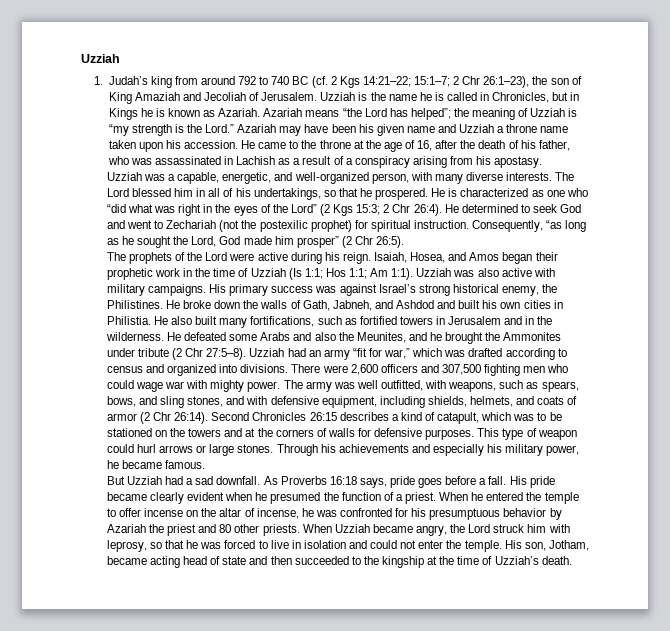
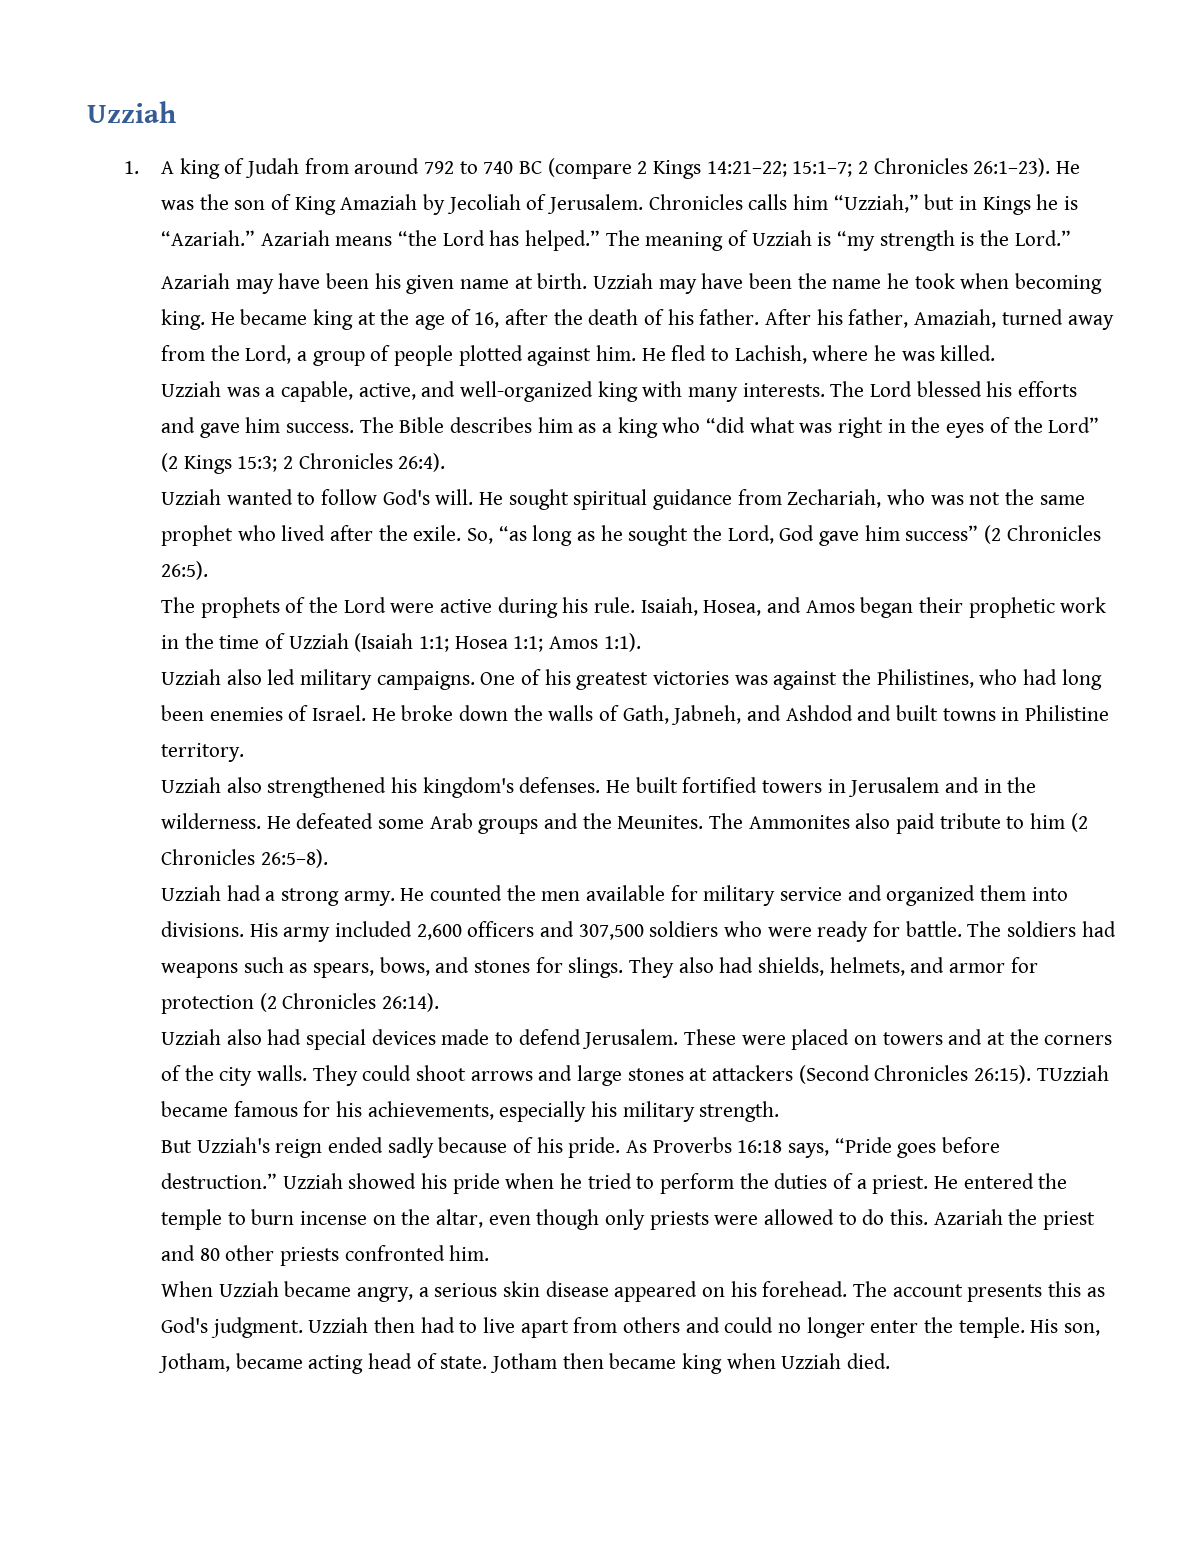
- 1. Judah’s king from around 792 to 740 BC (cf. 2 Kgs 14:21–22; 15:1–7; 2 Chr 26:1–23), the son of King Amaziah and Jecoliah of Jerusalem.
+ 1. A king of Judah from around 792 to 740 BC (compare 2 Kings 14:21–22; 15:1–7; 2 Chronicles 26:1–23). He was the son of King Amaziah by Jecoliah of Jerusalem.
- Uzziah is the name he is called in Chronicles, but in Kings he is known as Azariah.
+ Chronicles calls him “Uzziah,” but in Kings he is “Azariah.”
- Azariah means “the Lord has helped”; the meaning of Uzziah is “my strength is the Lord.” Azariah may have been his given name and Uzziah a throne name taken upon his accession. He came to the throne at the age of 16, after the death of his father, who was assassinated in Lachish as a result of a conspiracy arising from his apostasy.
+ Azariah means “the Lord has helped.” The meaning of Uzziah is “my strength is the Lord.”
+ Azariah may have been his given name at birth. Uzziah may have been the name he took when becoming king. He became king at the age of 16, after the death of his father. After his father, Amaziah, turned away from the Lord, a group of people plotted against him. He fled to Lachish, where he was killed.
- Uzziah was a capable, energetic, and well-organized person, with many diverse interests.
+ Uzziah was a capable, active, and well-organized king with many interests.
- The Lord blessed him in all of his undertakings, so that he prospered. He is characterized as one who “did what was right in the eyes of the Lord” (2 Kgs 15:3; 2 Chr 26:4). He determined to seek God and went to Zechariah (not the postexilic prophet) for spiritual instruction. Consequently, “as long as he sought the Lord, God made him prosper” (2 Chr 26:5).
+ The Lord blessed his efforts and gave him success. The Bible describes him as a king who “did what was right in the eyes of the Lord” (2 Kings 15:3; 2 Chronicles 26:4).
+ Uzziah wanted to follow God's will. He sought spiritual guidance from Zechariah, who was not the same prophet who lived after the exile. So, “as long as he sought the Lord, God gave him success” (2 Chronicles 26:5).
- The prophets of the Lord were active during his reign.
+ The prophets of the Lord were active during his rule.
- Isaiah, Hosea, and Amos began their prophetic work in the time of Uzziah (Is 1:1; Hos 1:1; Am 1:1). Uzziah was also active with military campaigns. His primary success was against Israel’s strong historical enemy, the Philistines.
+ Isaiah, Hosea, and Amos began their prophetic work in the time of Uzziah (Isaiah 1:1; Hosea 1:1; Amos 1:1).
+ Uzziah also led military campaigns. One of his greatest victories was against the Philistines, who had long been enemies of Israel.
- He broke down the walls of Gath, Jabneh, and Ashdod and built his own cities in Philistia. He also built many fortifications, such as fortified towers in Jerusalem and in the wilderness.
+ He broke down the walls of Gath, Jabneh, and Ashdod and built towns in Philistine territory.
+ Uzziah also strengthened his kingdom's defenses. He built fortified towers in Jerusalem and in the wilderness.
- He defeated some Arabs and also the Meunites, and he brought the Ammonites under tribute (2 Chr 27:5–8). Uzziah had an army “fit for war,” which was drafted according to census and organized into divisions.
+ He defeated some Arab groups and the Meunites. The Ammonites also paid tribute to him (2 Chronicles 26:5–8).
+ Uzziah had a strong army. He counted the men available for military service and organized them into divisions.
- There were 2,600 officers and 307,500 fighting men who could wage war with mighty power. The army was well outfitted, with weapons, such as spears, bows, and sling stones, and with defensive equipment, including shields, helmets, and coats of armor (2 Chr 26:14). Second Chronicles 26:15 describes a kind of catapult, which was to be stationed on the towers and at the corners of walls for defensive purposes. This type of weapon could hurl arrows or large stones. Through his achievements and especially his military power, he became famous.
- But Uzziah had a sad downfall.
+ His army included 2,600 officers and 307,500 soldiers who were ready for battle. The soldiers had weapons such as spears, bows, and stones for slings. They also had shields, helmets, and armor for protection (2 Chronicles 26:14).
+ Uzziah also had special devices made to defend Jerusalem. These were placed on towers and at the corners of the city walls. They could shoot arrows and large stones at attackers (Second Chronicles 26:15). TUzziah became famous for his achievements, especially his military strength.
+ But Uzziah's reign ended sadly because of his pride.
- As Proverbs 16:18 says, pride goes before a fall. His pride became clearly evident when he presumed the function of a priest.
+ As Proverbs 16:18 says, “Pride goes before destruction.” Uzziah showed his pride when he tried to perform the duties of a priest.
- When he entered the temple to offer incense on the altar of incense, he was confronted for his presumptuous behavior by Azariah the priest and 80 other priests. When Uzziah became angry, the Lord struck him with leprosy, so that he was forced to live in isolation and could not enter the temple.
+ He entered the temple to burn incense on the altar, even though only priests were allowed to do this. Azariah the priest and 80 other priests confronted him.
+ When Uzziah became angry, a serious skin disease appeared on his forehead. The account presents this as God's judgment. Uzziah then had to live apart from others and could no longer enter the temple.
- His son, Jotham, became acting head of state and then succeeded to the kingship at the time of Uzziah’s death.
+ His son, Jotham, became acting head of state. Jotham then became king when Uzziah died.

